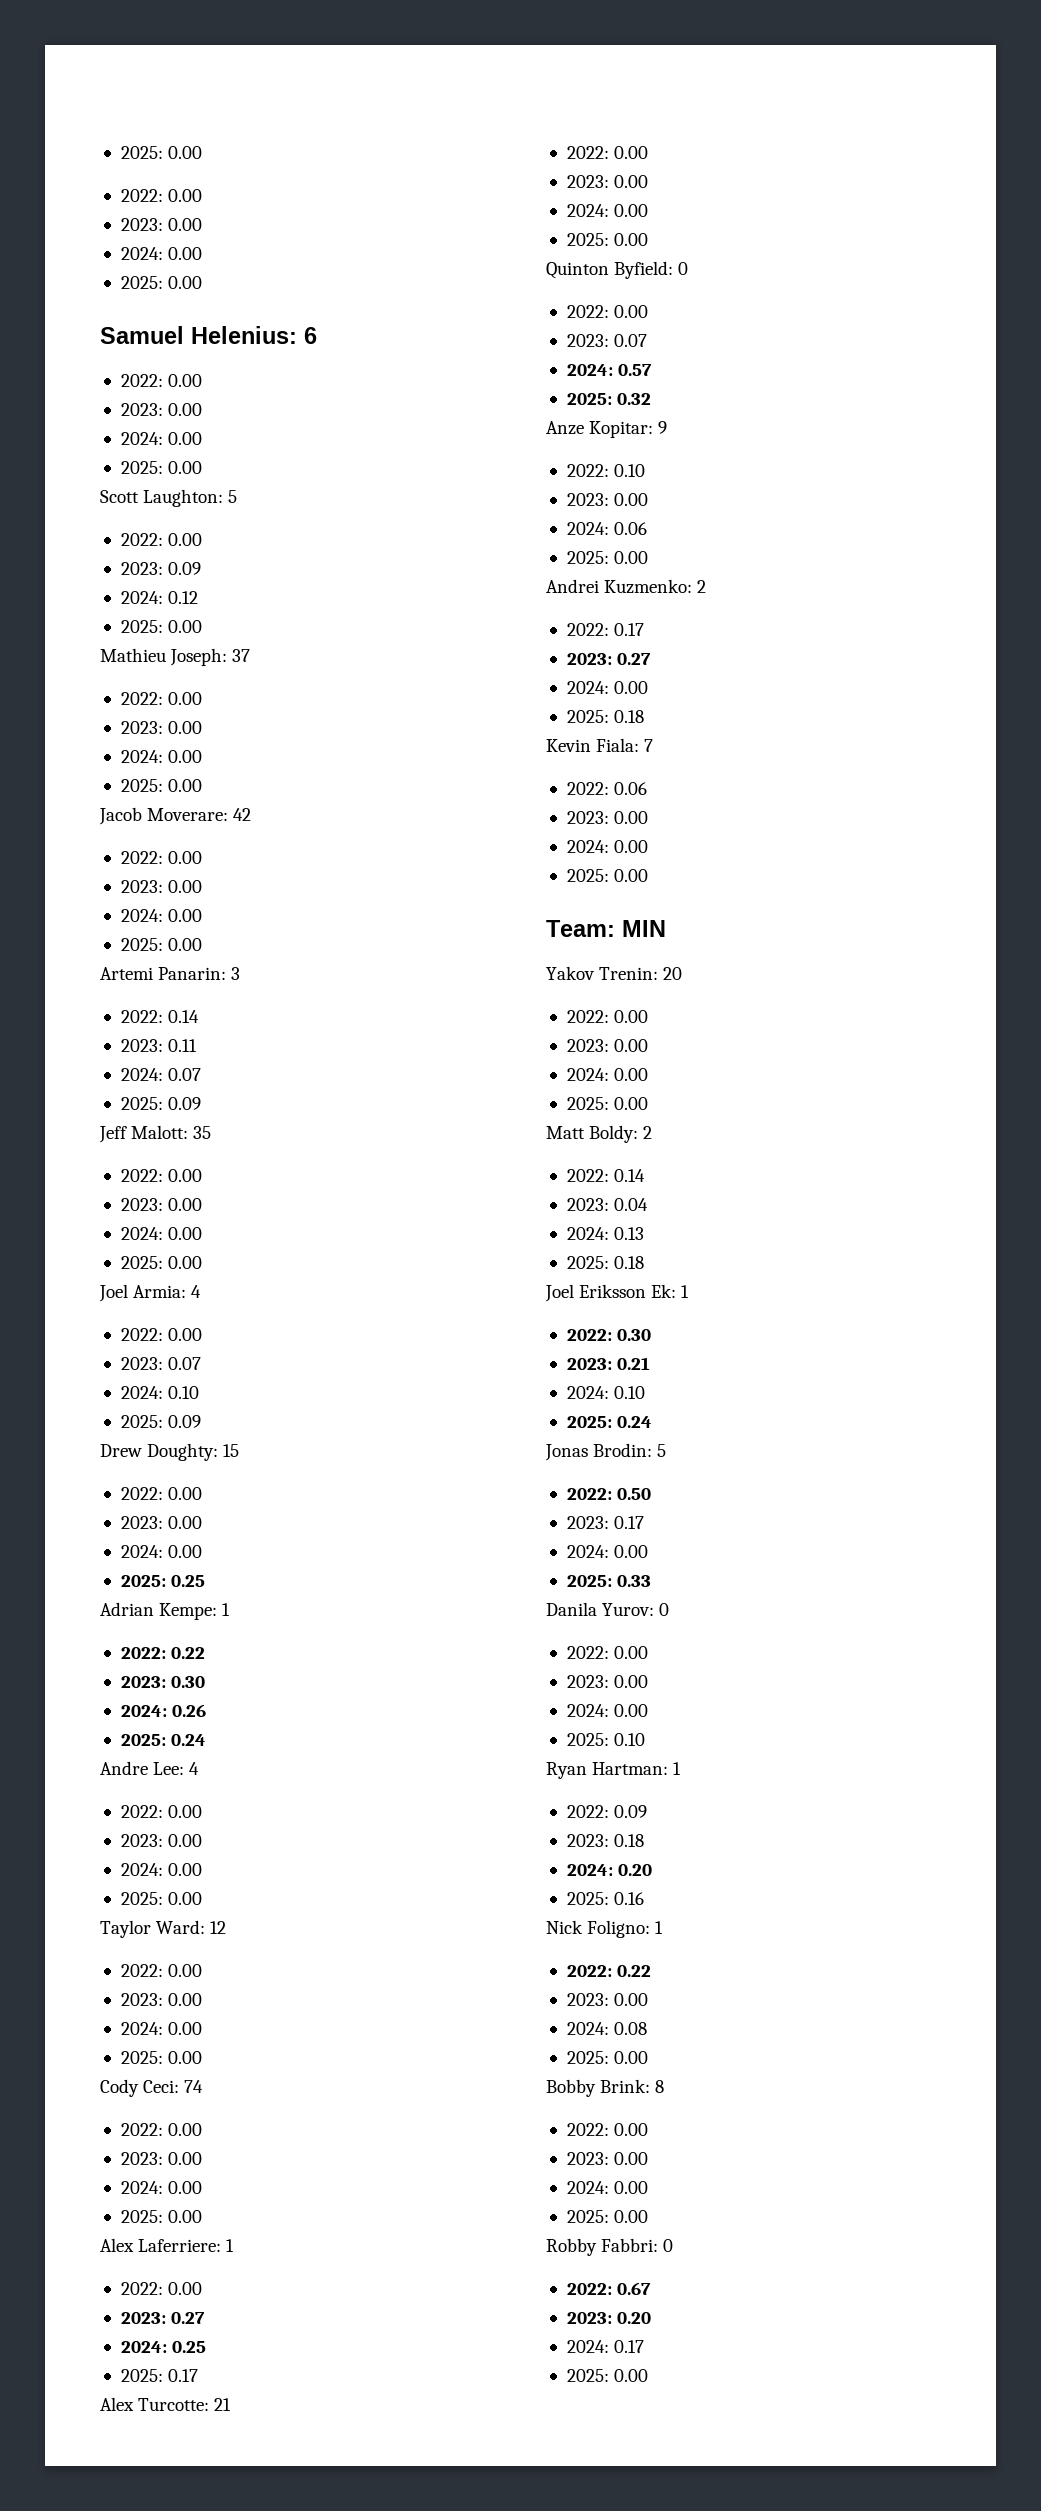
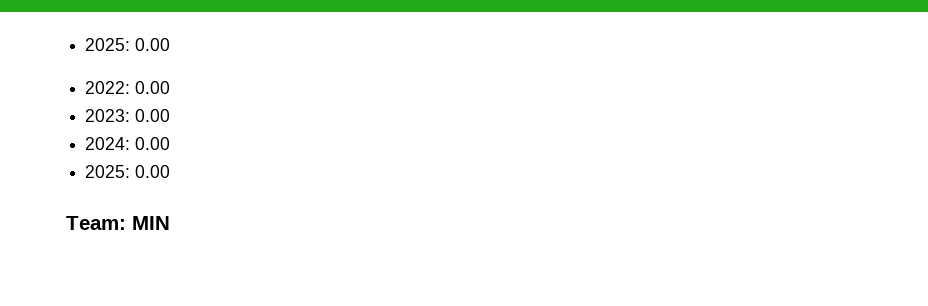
- Samuel Helenius: 6
- 2022: 0.00
- 2023: 0.00
- 2024: 0.00
- 2025: 0.00
- Scott Laughton: 5
- 2022: 0.00
- 2023: 0.09
- 2024: 0.12
- 2025: 0.00
- Mathieu Joseph: 37
- 2022: 0.00
- 2023: 0.00
- 2024: 0.00
- 2025: 0.00
- Jacob Moverare: 42
- 2022: 0.00
- 2023: 0.00
- 2024: 0.00
- 2025: 0.00
- Artemi Panarin: 3
- 2022: 0.14
- 2023: 0.11
- 2024: 0.07
- 2025: 0.09
- Jeff Malott: 35
- 2022: 0.00
- 2023: 0.00
- 2024: 0.00
- 2025: 0.00
- Joel Armia: 4
- 2022: 0.00
- 2023: 0.07
- 2024: 0.10
- 2025: 0.09
- Drew Doughty: 15
- 2022: 0.00
- 2023: 0.00
- 2024: 0.00
- 2025: 0.25
- Adrian Kempe: 1
- 2022: 0.22
- 2023: 0.30
- 2024: 0.26
- 2025: 0.24
- Andre Lee: 4
- 2022: 0.00
- 2023: 0.00
- 2024: 0.00
- 2025: 0.00
- Taylor Ward: 12
- 2022: 0.00
- 2023: 0.00
- 2024: 0.00
- 2025: 0.00
- Cody Ceci: 74
- 2022: 0.00
- 2023: 0.00
- 2024: 0.00
- 2025: 0.00
- Alex Laferriere: 1
- 2022: 0.00
- 2023: 0.27
- 2024: 0.25
- 2025: 0.17
- Alex Turcotte: 21
- 2022: 0.00
- 2023: 0.00
- 2024: 0.00
- 2025: 0.00
- Quinton Byfield: 0
- 2022: 0.00
- 2023: 0.07
- 2024: 0.57
- 2025: 0.32
- Anze Kopitar: 9
- 2022: 0.10
- 2023: 0.00
- 2024: 0.06
- 2025: 0.00
- Andrei Kuzmenko: 2
- 2022: 0.17
- 2023: 0.27
- 2024: 0.00
- 2025: 0.18
- Kevin Fiala: 7
- 2022: 0.06
- 2023: 0.00
- 2024: 0.00
- 2025: 0.00
  Team: MIN
- Yakov Trenin: 20
- 2022: 0.00
- 2023: 0.00
- 2024: 0.00
- 2025: 0.00
- Matt Boldy: 2
- 2022: 0.14
- 2023: 0.04
- 2024: 0.13
- 2025: 0.18
- Joel Eriksson Ek: 1
- 2022: 0.30
- 2023: 0.21
- 2024: 0.10
- 2025: 0.24
- Jonas Brodin: 5
- 2022: 0.50
- 2023: 0.17
- 2024: 0.00
- 2025: 0.33
- Danila Yurov: 0
- 2022: 0.00
- 2023: 0.00
- 2024: 0.00
- 2025: 0.10
- Ryan Hartman: 1
- 2022: 0.09
- 2023: 0.18
- 2024: 0.20
- 2025: 0.16
- Nick Foligno: 1
- 2022: 0.22
- 2023: 0.00
- 2024: 0.08
- 2025: 0.00
- Bobby Brink: 8
- 2022: 0.00
- 2023: 0.00
- 2024: 0.00
- 2025: 0.00
- Robby Fabbri: 0
- 2022: 0.67
- 2023: 0.20
- 2024: 0.17
- 2025: 0.00

